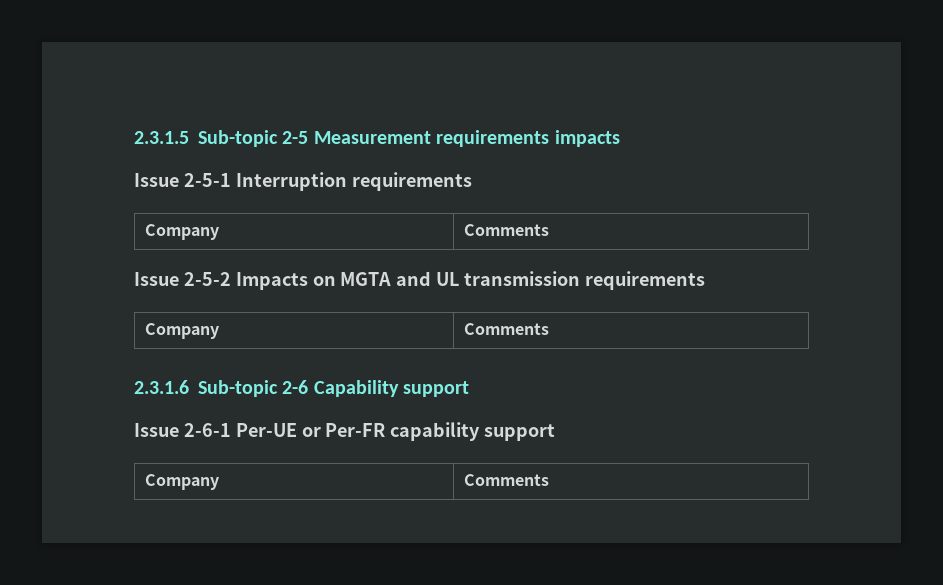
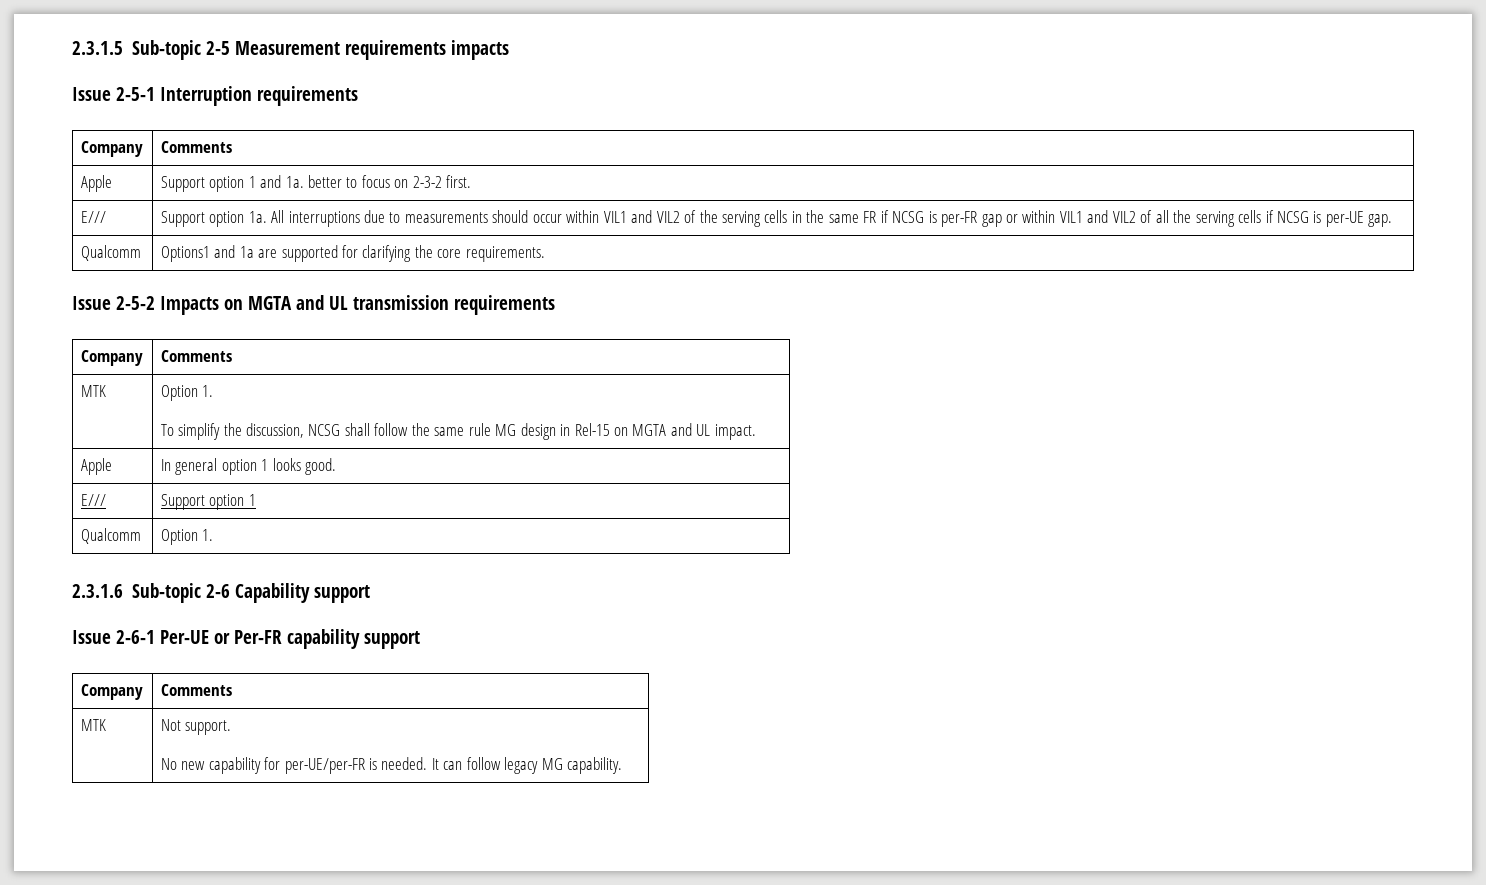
+ Apple | Support option 1 and 1a. better to focus on 2-3-2 first.
+ E/// | Support option 1a. All interruptions due to measurements should occur within VIL1 and VIL2 of the serving cells in the same FR if NCSG is per-FR gap or within VIL1 and VIL2 of all the serving cells if NCSG is per-UE gap.
+ Qualcomm | Options1 and 1a are supported for clarifying the core requirements.
+ MTK | Option 1.
+ To simplify the discussion, NCSG shall follow the same rule MG design in Rel-15 on MGTA and UL impact.
+ Apple | In general option 1 looks good.
+ E/// | Support option 1
+ Qualcomm | Option 1.
+ MTK | Not support.
+ No new capability for per-UE/per-FR is needed. It can follow legacy MG capability.

